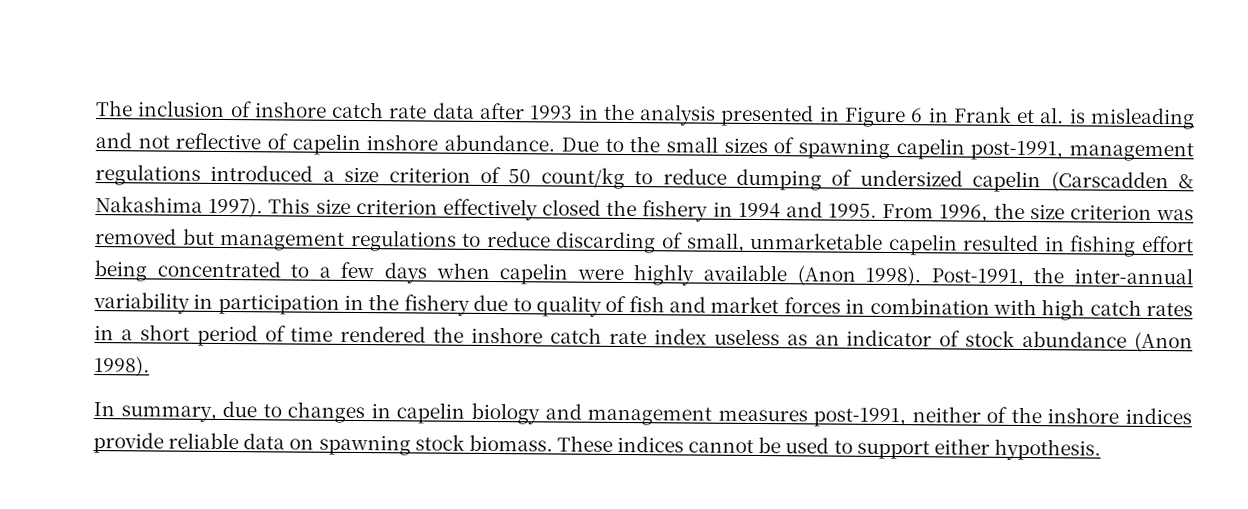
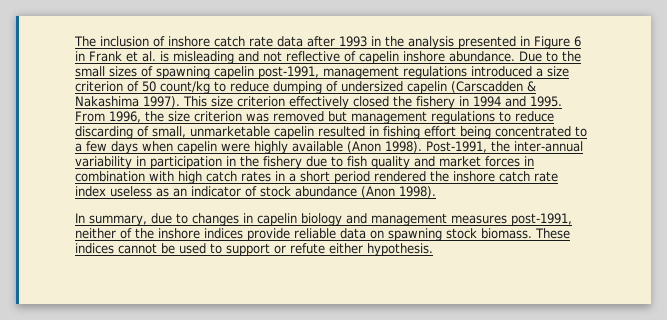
- Post-1991, the inter-annual variability in participation in the fishery due to quality of fish and market forces in combination with high catch rates in a short period of time rendered the inshore catch rate index useless as an indicator of stock abundance (Anon 1998).
+ Post-1991, the inter-annual variability in participation in the fishery due to fish quality and market forces in combination with high catch rates in a short period rendered the inshore catch rate index useless as an indicator of stock abundance (Anon 1998).
- These indices cannot be used to support either hypothesis.
+ These indices cannot be used to support or refute either hypothesis.

